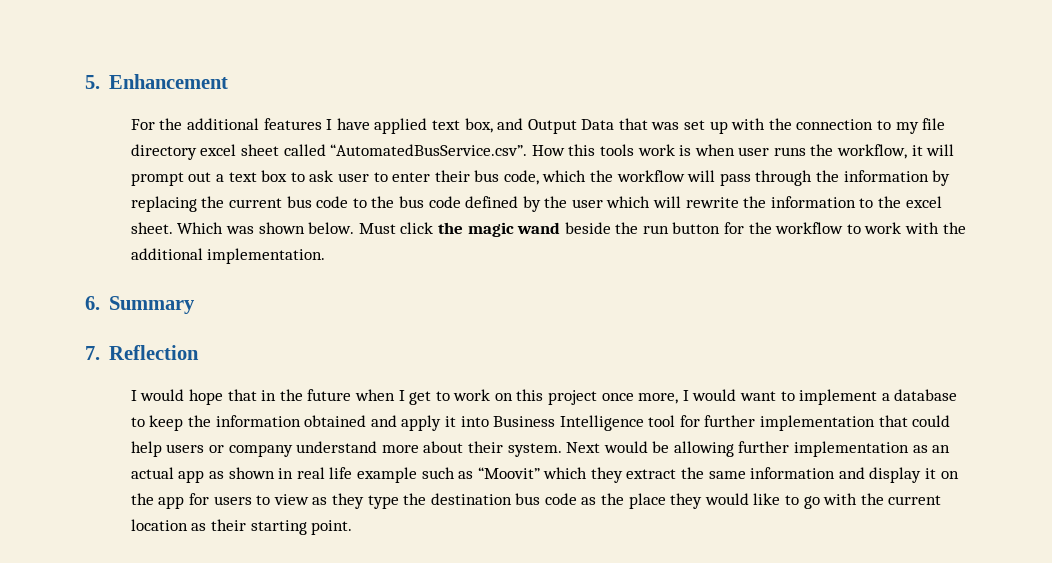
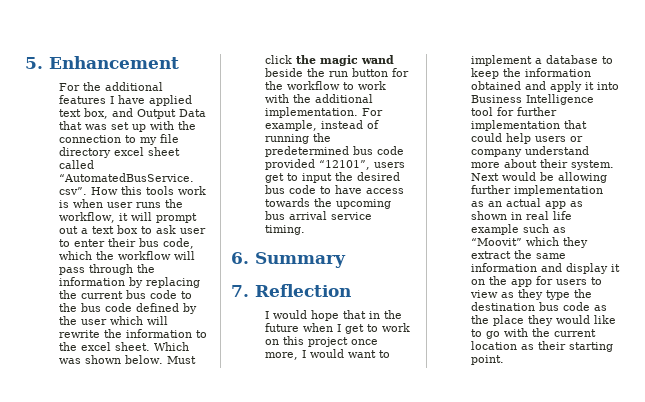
+ For example, instead of running the predetermined bus code provided “12101”, users get to input the desired bus code to have access towards the upcoming bus arrival service timing.

